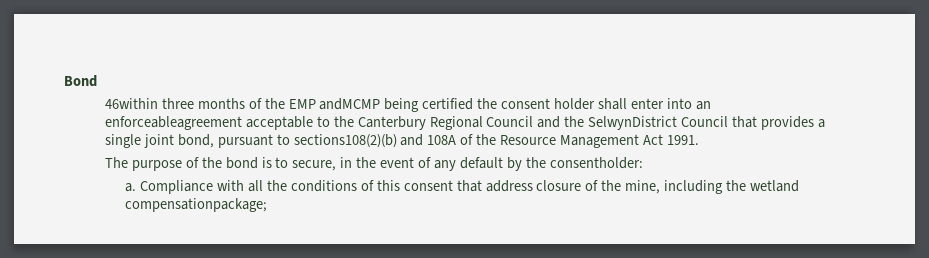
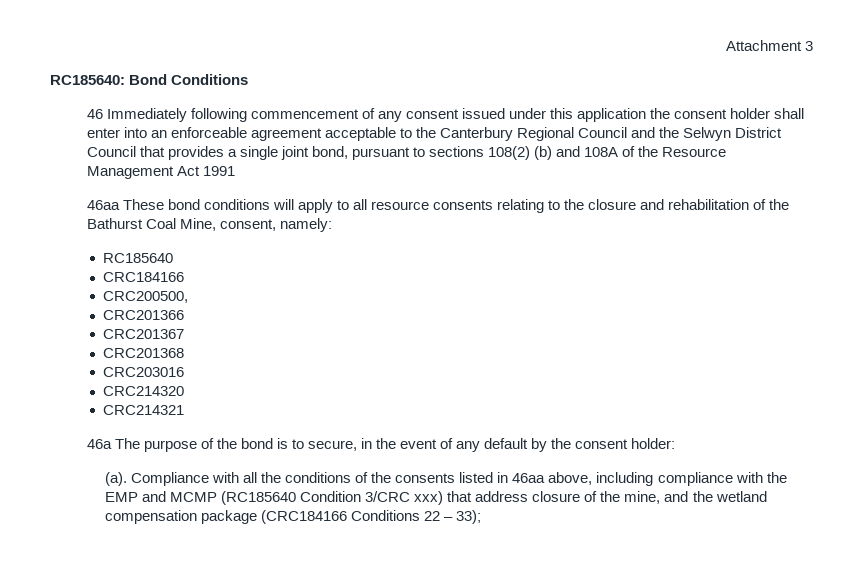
- Bond
- 46within three months of the EMP andMCMP being certified the consent holder shall enter into an enforceableagreement acceptable to the Canterbury Regional Council and the SelwynDistrict Council that provides a single joint bond, pursuant to sections108(2)(b) and 108A of the Resource Management Act 1991.
- The purpose of the bond is to secure, in the event of any default by the consentholder:
- a.
+ Attachment 3
+ RC185640: Bond Conditions
+ 46 Immediately following commencement of any consent issued under this application the consent holder shall enter into an enforceable agreement acceptable to the Canterbury Regional Council and the Selwyn District Council that provides a single joint bond, pursuant to sections 108(2) (b) and 108A of the Resource Management Act 1991
+ 46aa These bond conditions will apply to all resource consents relating to the closure and rehabilitation of the Bathurst Coal Mine, consent, namely:
+ RC185640
+ CRC184166
+ CRC200500,
+ CRC201366
+ CRC201367
+ CRC201368
+ CRC203016
+ CRC214320
+ CRC214321
+ 46a The purpose of the bond is to secure, in the event of any default by the consent holder:
+ (a).
- Compliance with all the conditions of this consent that address closure of the mine, including the wetland compensationpackage;
+ Compliance with all the conditions of the consents listed in 46aa above, including compliance with the EMP and MCMP (RC185640 Condition 3/CRC xxx) that address closure of the mine, and the wetland compensation package (CRC184166 Conditions 22 – 33);

